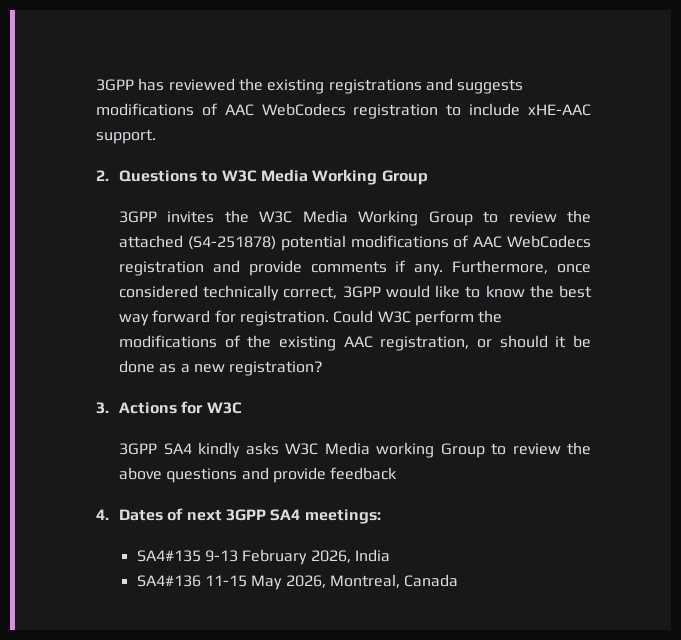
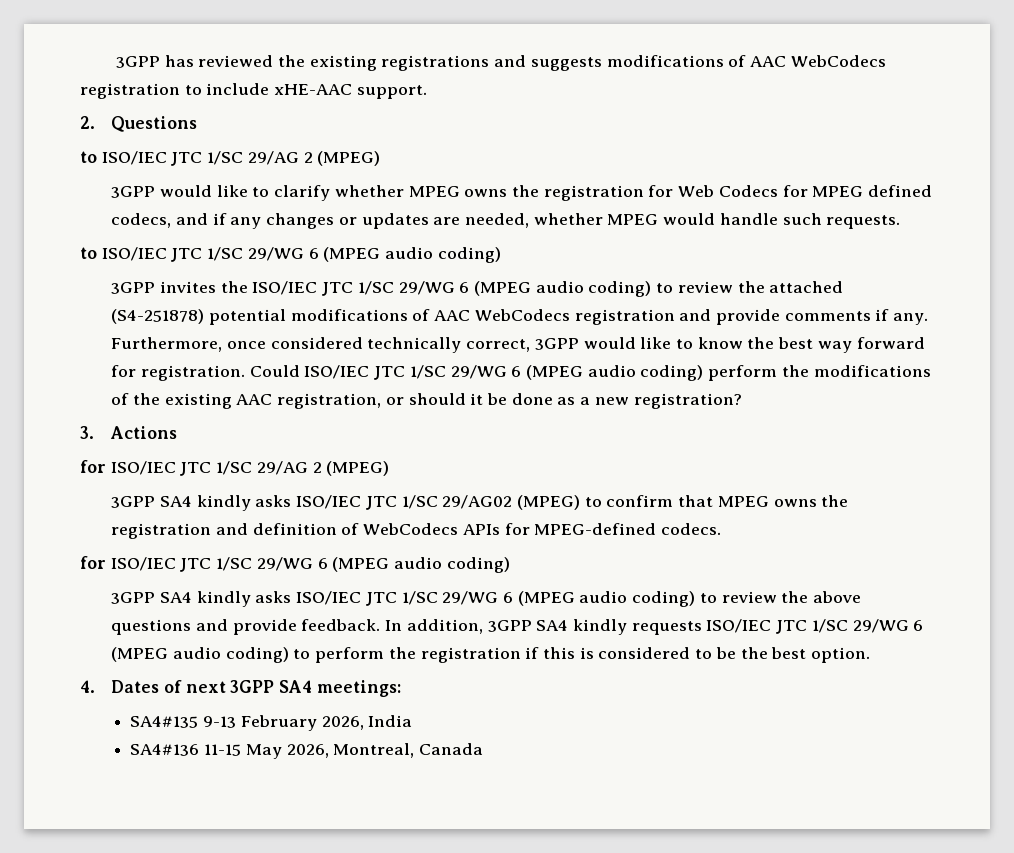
- 2. Questions to W3C Media Working Group
- 3GPP invites the W3C Media Working Group to review the attached (S4-251878) potential modifications of AAC WebCodecs registration and provide comments if any.
+ 2. Questions
+ to ISO/IEC JTC 1/SC 29/AG 2 (MPEG)
+ 3GPP would like to clarify whether MPEG owns the registration for Web Codecs for MPEG defined codecs, and if any changes or updates are needed, whether MPEG would handle such requests.
+ to ISO/IEC JTC 1/SC 29/WG 6 (MPEG audio coding)
+ 3GPP invites the ISO/IEC JTC 1/SC 29/WG 6 (MPEG audio coding) to review the attached (S4-251878) potential modifications of AAC WebCodecs registration and provide comments if any.
- Could W3C perform the modifications of the existing AAC registration, or should it be done as a new registration?
+ Could ISO/IEC JTC 1/SC 29/WG 6 (MPEG audio coding) perform the modifications of the existing AAC registration, or should it be done as a new registration?
- 3. Actions for W3C
- 3GPP SA4 kindly asks W3C Media working Group to review the above questions and provide feedback
+ 3. Actions
+ for ISO/IEC JTC 1/SC 29/AG 2 (MPEG)
+ 3GPP SA4 kindly asks ISO/IEC JTC 1/SC 29/AG02 (MPEG) to confirm that MPEG owns the registration and definition of WebCodecs APIs for MPEG-defined codecs.
+ for ISO/IEC JTC 1/SC 29/WG 6 (MPEG audio coding)
+ 3GPP SA4 kindly asks ISO/IEC JTC 1/SC 29/WG 6 (MPEG audio coding) to review the above questions and provide feedback. In addition, 3GPP SA4 kindly requests ISO/IEC JTC 1/SC 29/WG 6 (MPEG audio coding) to perform the registration if this is considered to be the best option.

